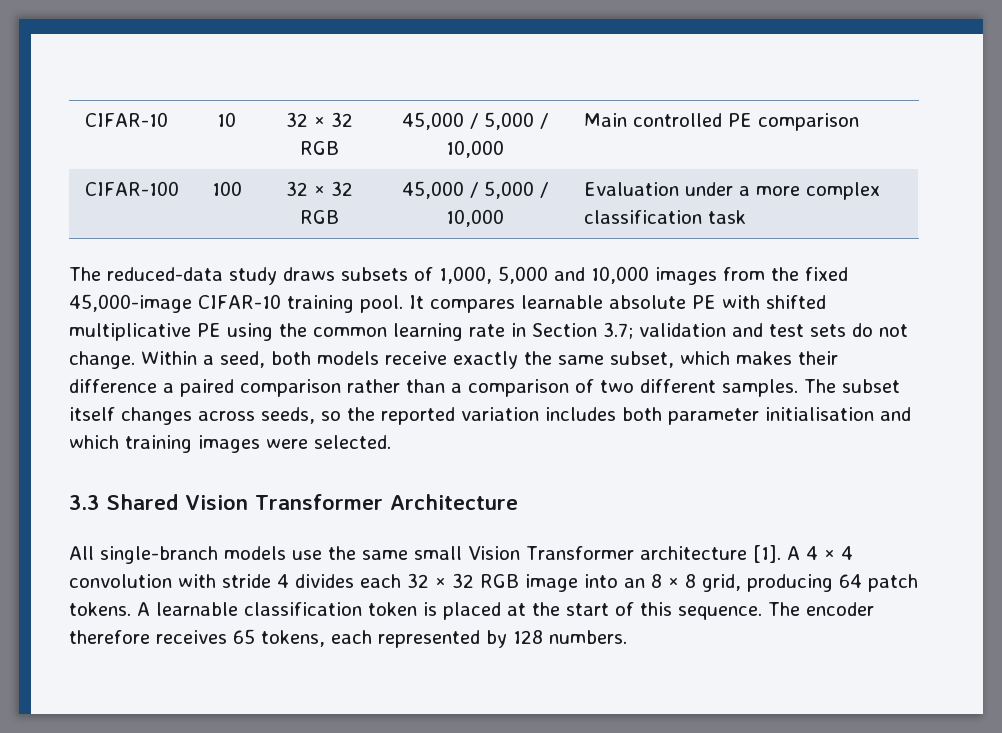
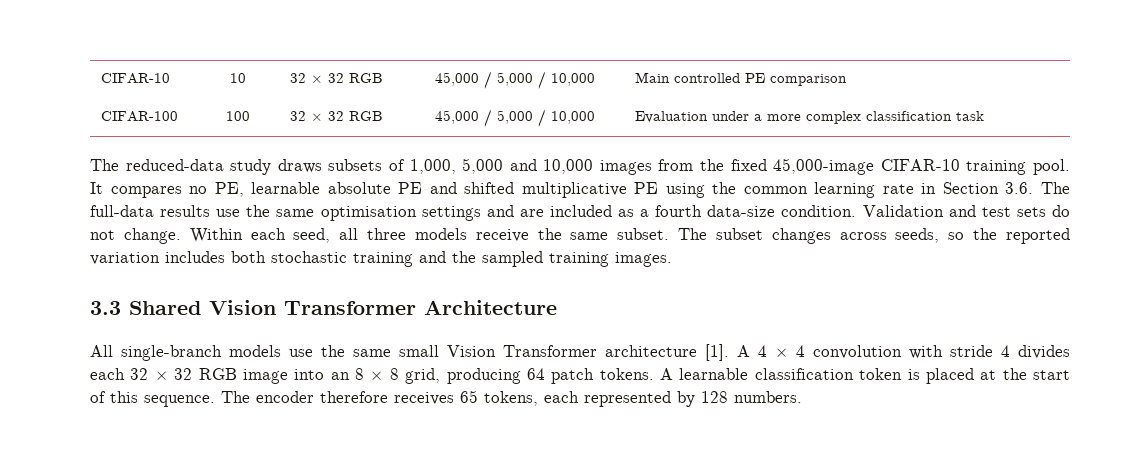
- It compares learnable absolute PE with shifted multiplicative PE using the common learning rate in Section 3.7; validation and test sets do not change.
+ It compares no PE, learnable absolute PE and shifted multiplicative PE using the common learning rate in Section 3.6. The full-data results use the same optimisation settings and are included as a fourth data-size condition. Validation and test sets do not change.
- Within a seed, both models receive exactly the same subset, which makes their difference a paired comparison rather than a comparison of two different samples.
+ Within each seed, all three models receive the same subset.
- The subset itself changes across seeds, so the reported variation includes both parameter initialisation and which training images were selected.
+ The subset changes across seeds, so the reported variation includes both stochastic training and the sampled training images.

